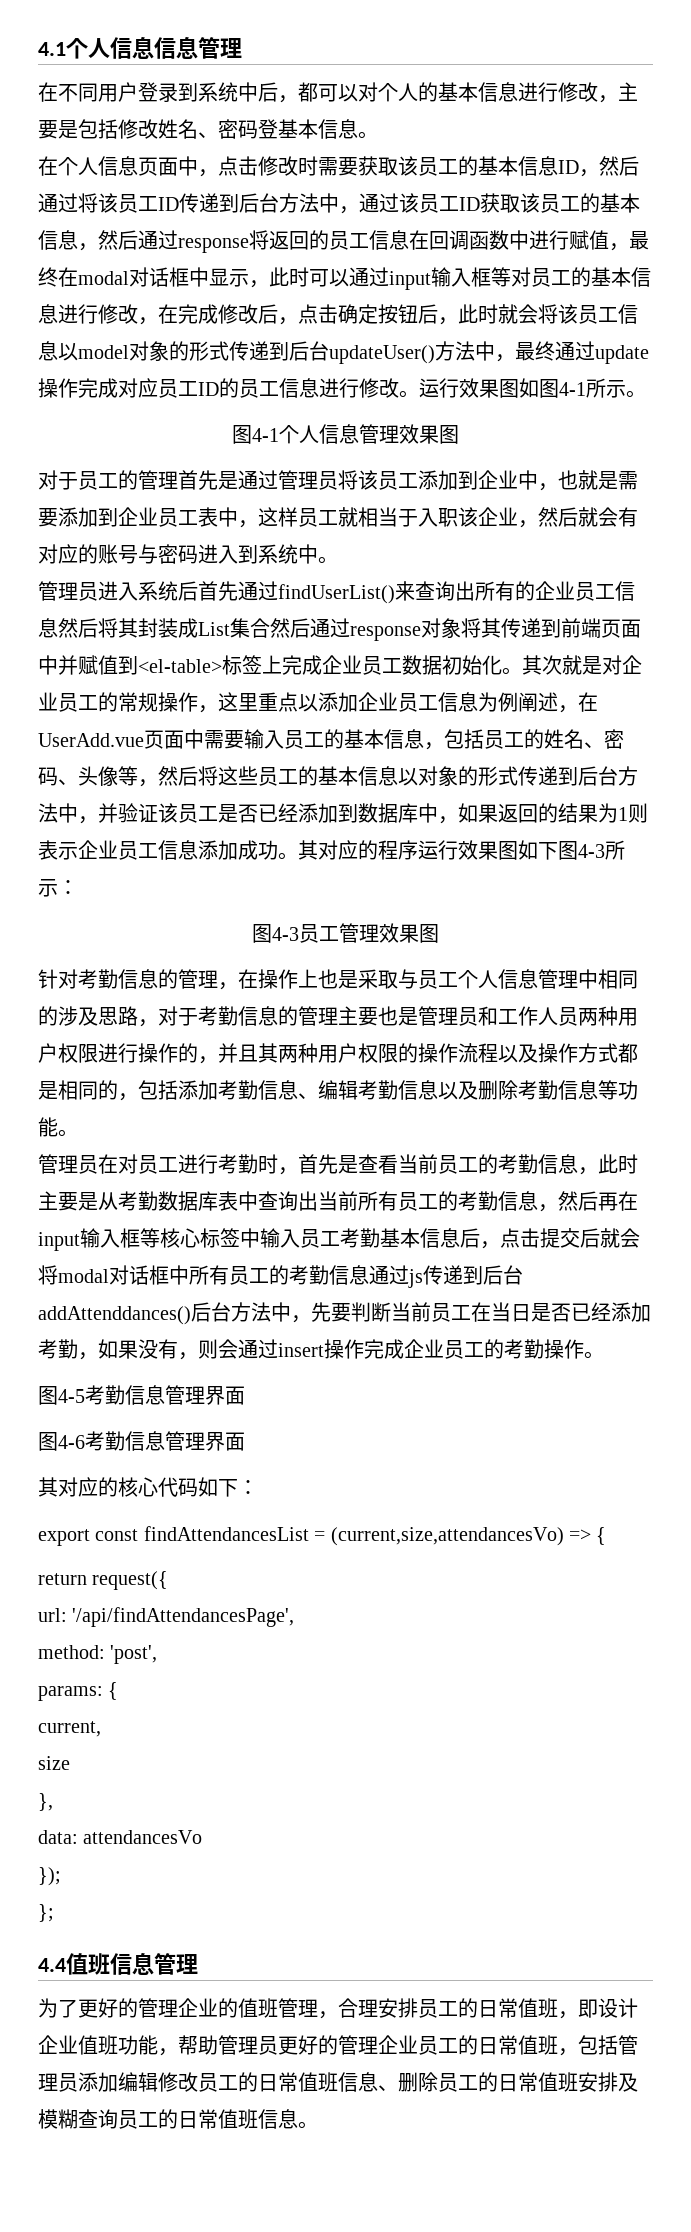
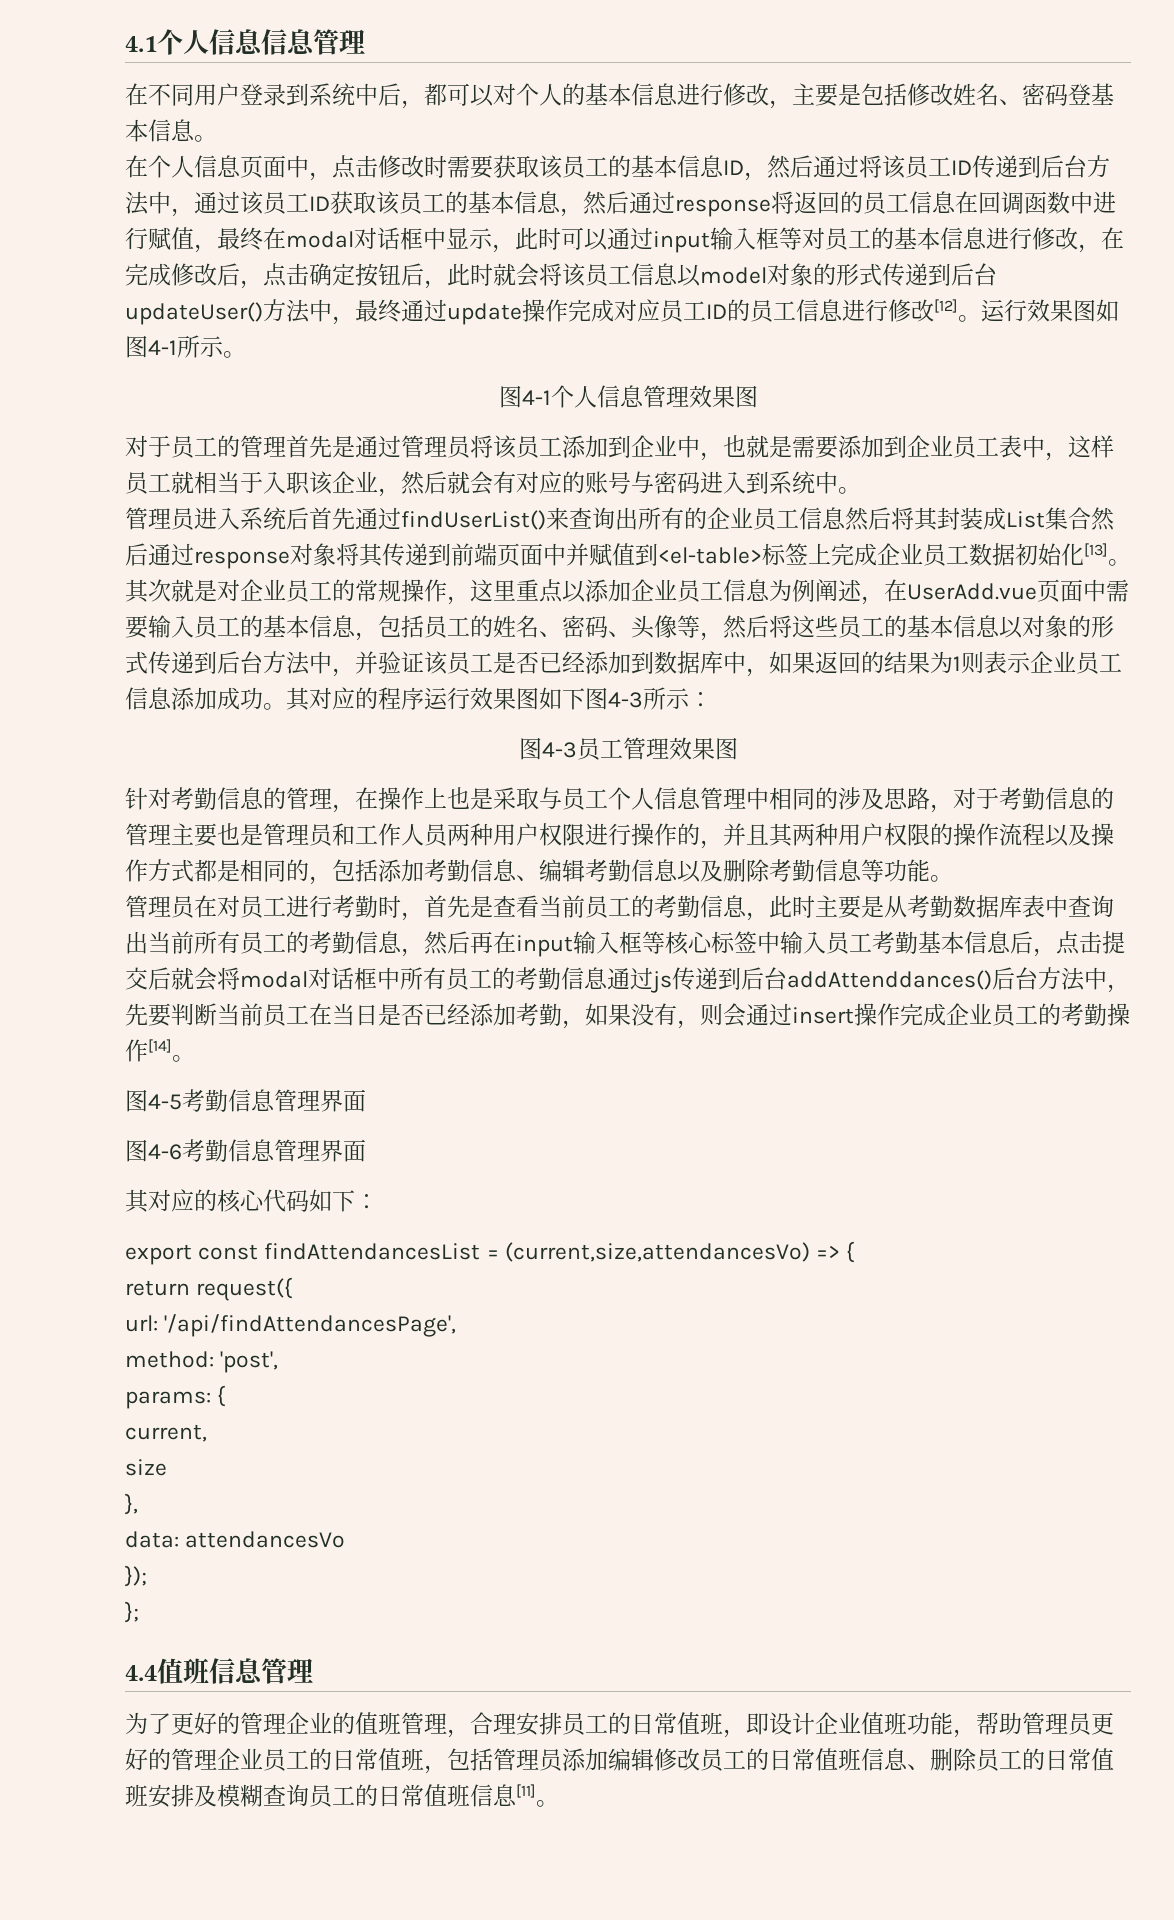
- 在个人信息页面中，点击修改时需要获取该员工的基本信息ID，然后通过将该员工ID传递到后台方法中，通过该员工ID获取该员工的基本信息，然后通过response将返回的员工信息在回调函数中进行赋值，最终在modal对话框中显示，此时可以通过input输入框等对员工的基本信息进行修改，在完成修改后，点击确定按钮后，此时就会将该员工信息以model对象的形式传递到后台updateUser()方法中，最终通过update操作完成对应员工ID的员工信息进行修改。
+ 在个人信息页面中，点击修改时需要获取该员工的基本信息ID，然后通过将该员工ID传递到后台方法中，通过该员工ID获取该员工的基本信息，然后通过response将返回的员工信息在回调函数中进行赋值，最终在modal对话框中显示，此时可以通过input输入框等对员工的基本信息进行修改，在完成修改后，点击确定按钮后，此时就会将该员工信息以model对象的形式传递到后台updateUser()方法中，最终通过update操作完成对应员工ID的员工信息进行修改[12]。
- 管理员进入系统后首先通过findUserList()来查询出所有的企业员工信息然后将其封装成List集合然后通过response对象将其传递到前端页面中并赋值到<el-table>标签上完成企业员工数据初始化。
+ 管理员进入系统后首先通过findUserList()来查询出所有的企业员工信息然后将其封装成List集合然后通过response对象将其传递到前端页面中并赋值到<el-table>标签上完成企业员工数据初始化[13]。
- 管理员在对员工进行考勤时，首先是查看当前员工的考勤信息，此时主要是从考勤数据库表中查询出当前所有员工的考勤信息，然后再在input输入框等核心标签中输入员工考勤基本信息后，点击提交后就会将modal对话框中所有员工的考勤信息通过js传递到后台addAttenddances()后台方法中，先要判断当前员工在当日是否已经添加考勤，如果没有，则会通过insert操作完成企业员工的考勤操作。
+ 管理员在对员工进行考勤时，首先是查看当前员工的考勤信息，此时主要是从考勤数据库表中查询出当前所有员工的考勤信息，然后再在input输入框等核心标签中输入员工考勤基本信息后，点击提交后就会将modal对话框中所有员工的考勤信息通过js传递到后台addAttenddances()后台方法中，先要判断当前员工在当日是否已经添加考勤，如果没有，则会通过insert操作完成企业员工的考勤操作[14]。
- 为了更好的管理企业的值班管理，合理安排员工的日常值班，即设计企业值班功能，帮助管理员更好的管理企业员工的日常值班，包括管理员添加编辑修改员工的日常值班信息、删除员工的日常值班安排及模糊查询员工的日常值班信息。
+ 为了更好的管理企业的值班管理，合理安排员工的日常值班，即设计企业值班功能，帮助管理员更好的管理企业员工的日常值班，包括管理员添加编辑修改员工的日常值班信息、删除员工的日常值班安排及模糊查询员工的日常值班信息[11]。

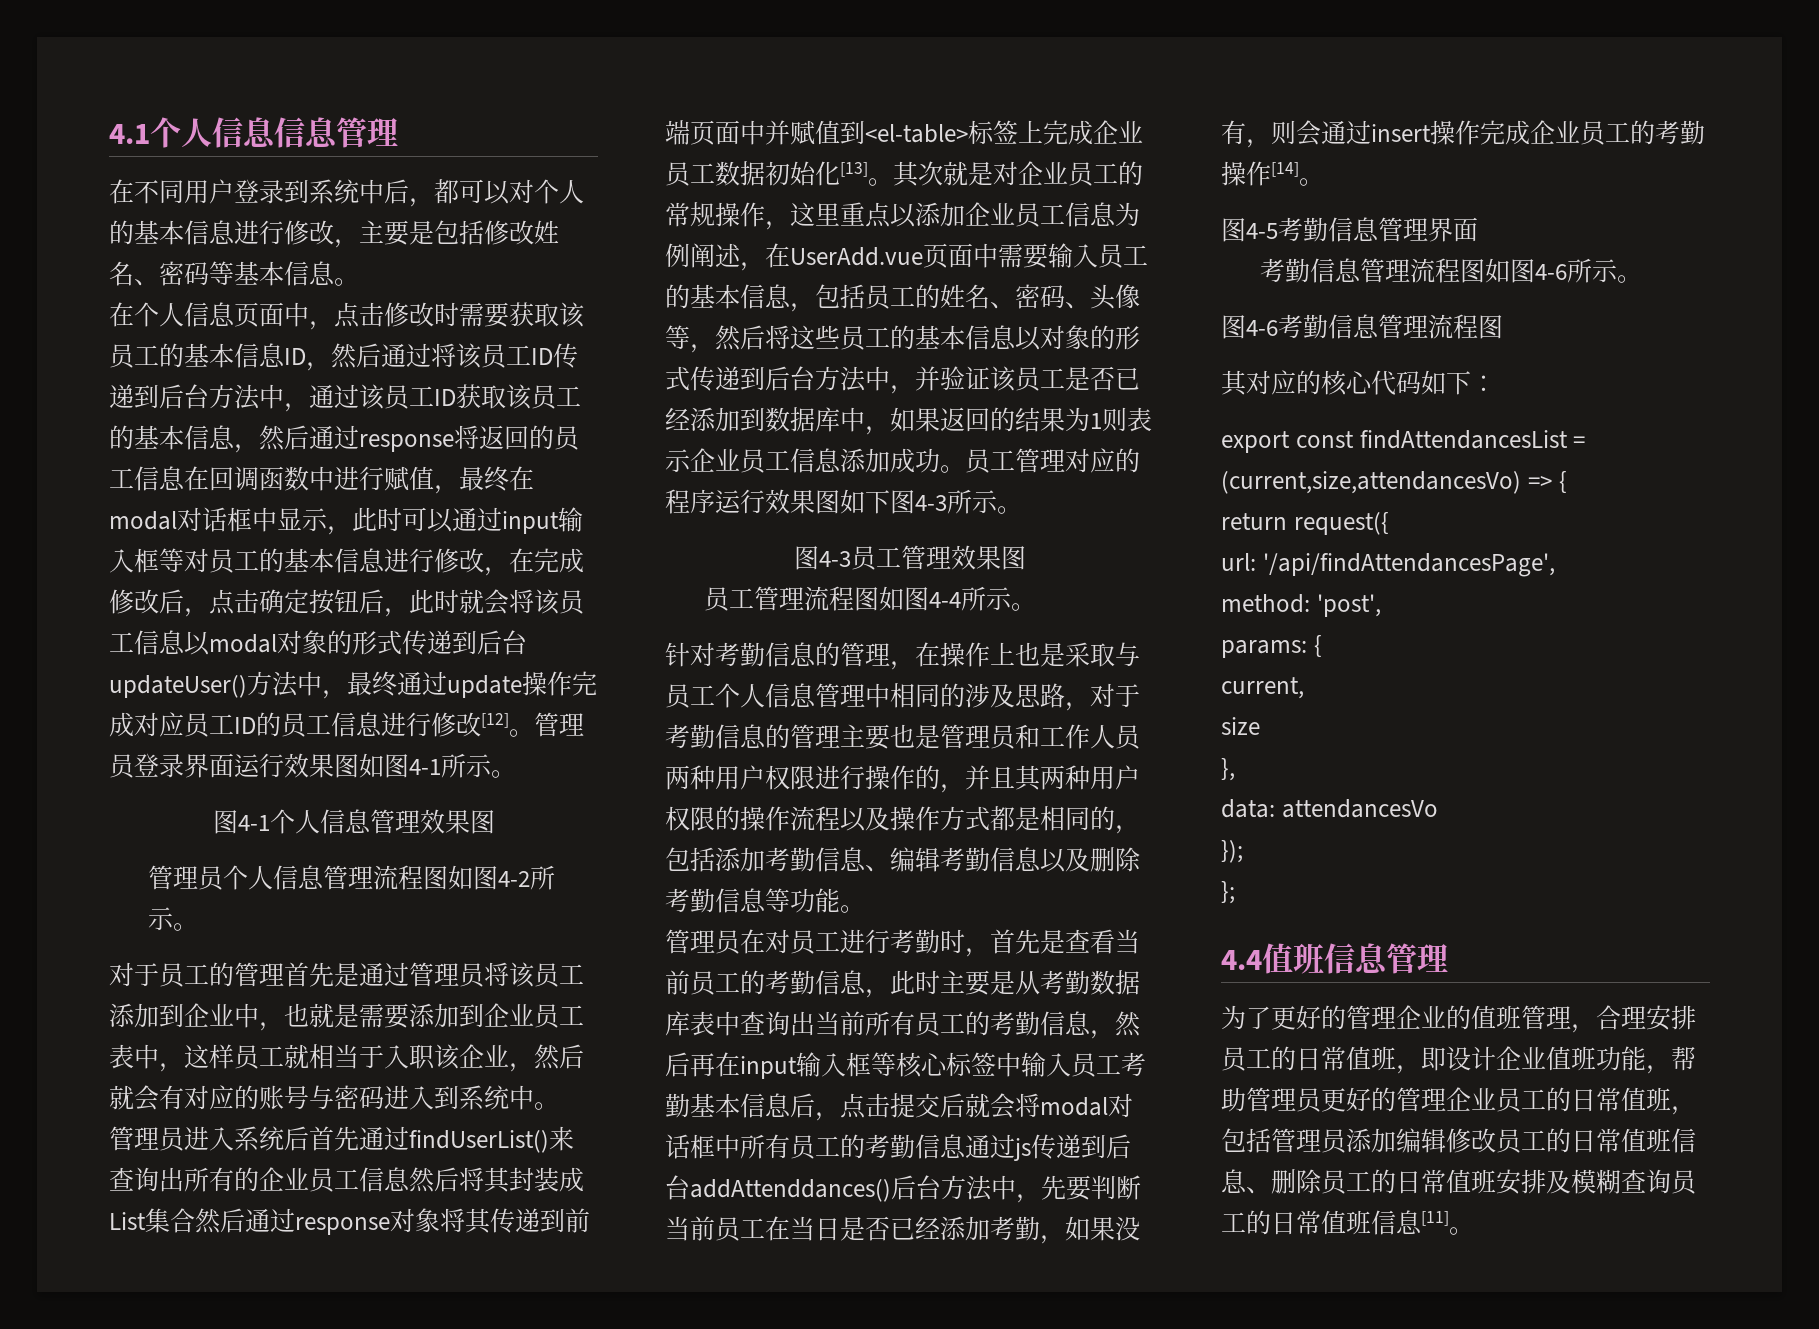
- 在不同用户登录到系统中后，都可以对个人的基本信息进行修改，主要是包括修改姓名、密码登基本信息。
+ 在不同用户登录到系统中后，都可以对个人的基本信息进行修改，主要是包括修改姓名、密码等基本信息。
- 在个人信息页面中，点击修改时需要获取该员工的基本信息ID，然后通过将该员工ID传递到后台方法中，通过该员工ID获取该员工的基本信息，然后通过response将返回的员工信息在回调函数中进行赋值，最终在modal对话框中显示，此时可以通过input输入框等对员工的基本信息进行修改，在完成修改后，点击确定按钮后，此时就会将该员工信息以model对象的形式传递到后台updateUser()方法中，最终通过update操作完成对应员工ID的员工信息进行修改[12]。
+ 在个人信息页面中，点击修改时需要获取该员工的基本信息ID，然后通过将该员工ID传递到后台方法中，通过该员工ID获取该员工的基本信息，然后通过response将返回的员工信息在回调函数中进行赋值，最终在modal对话框中显示，此时可以通过input输入框等对员工的基本信息进行修改，在完成修改后，点击确定按钮后，此时就会将该员工信息以modal对象的形式传递到后台updateUser()方法中，最终通过update操作完成对应员工ID的员工信息进行修改[12]。
- 运行效果图如图4-1所示。
+ 管理员登录界面运行效果图如图4-1所示。
+ 管理员个人信息管理流程图如图4-2所示。
- 其对应的程序运行效果图如下图4-3所示：
+ 员工管理对应的程序运行效果图如下图4-3所示。
+ 员工管理流程图如图4-4所示。
+ 考勤信息管理流程图如图4-6所示。
- 图4-6考勤信息管理界面
+ 图4-6考勤信息管理流程图

